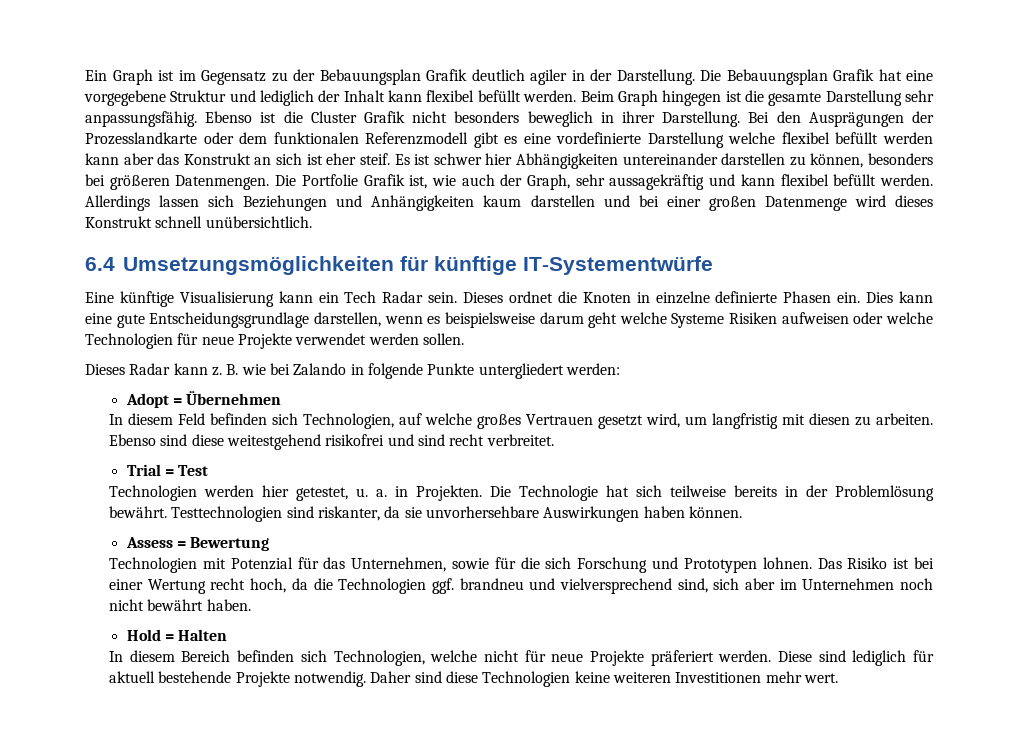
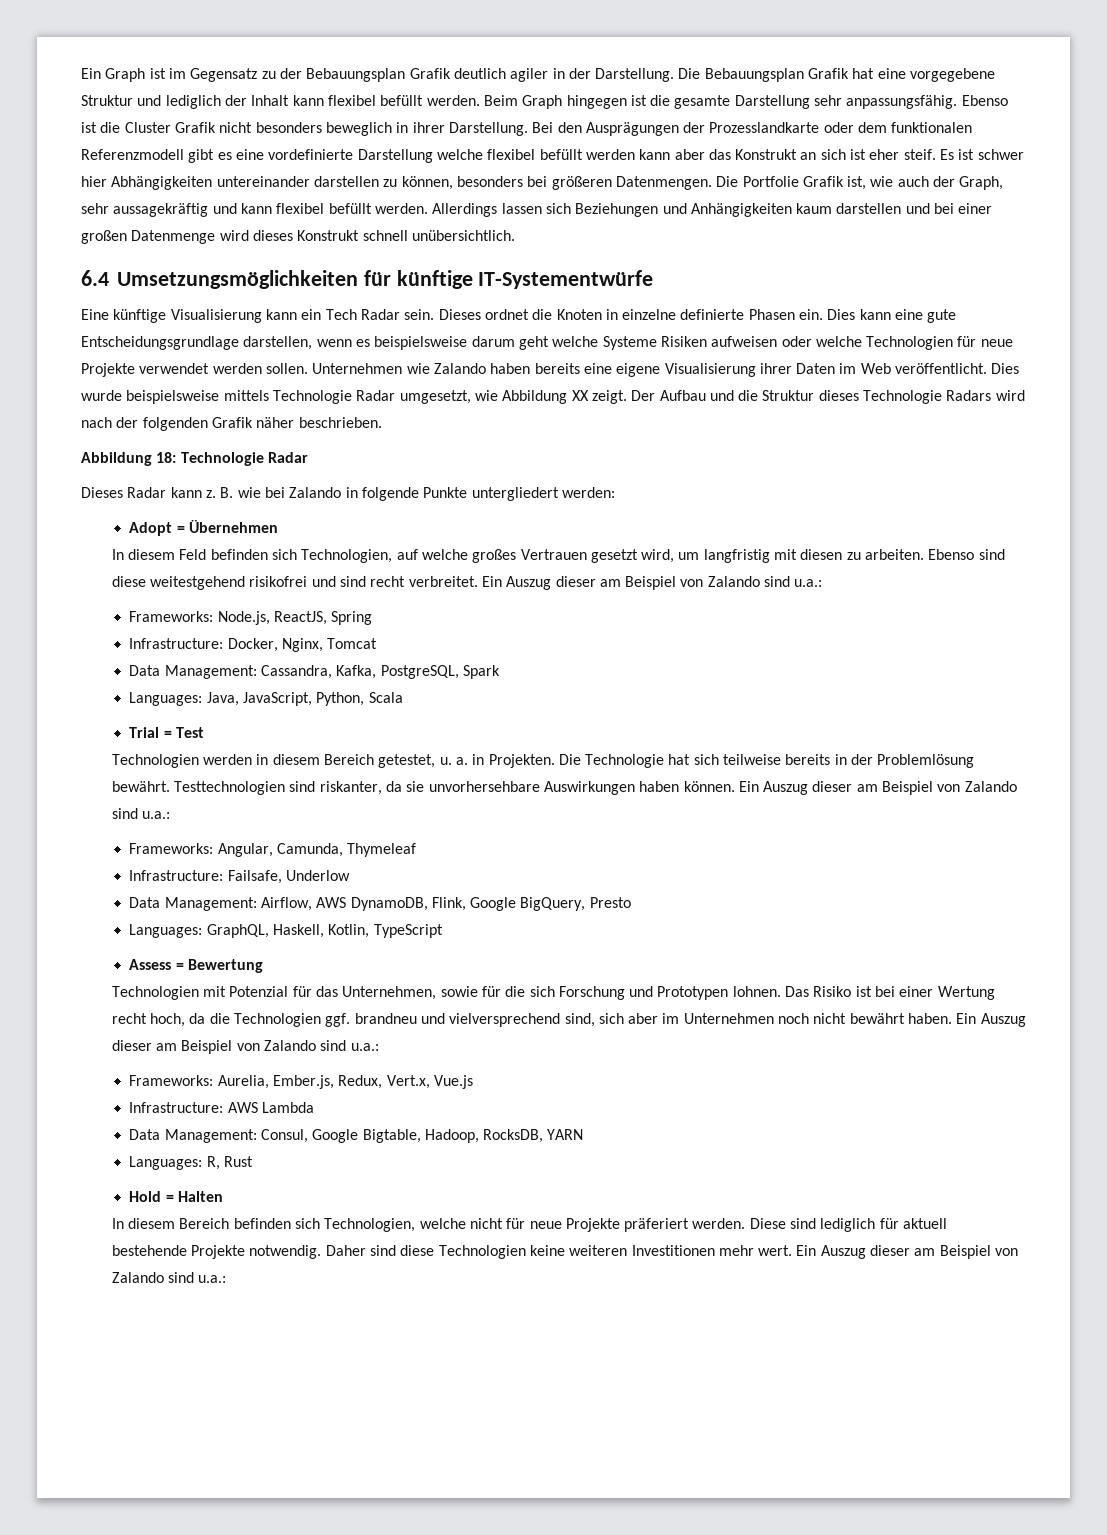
+ Unternehmen wie Zalando haben bereits eine eigene Visualisierung ihrer Daten im Web veröffentlicht. Dies wurde beispielsweise mittels Technologie Radar umgesetzt, wie Abbildung XX zeigt. Der Aufbau und die Struktur dieses Technologie Radars wird nach der folgenden Grafik näher beschrieben.
+ Abbildung 18: Technologie Radar
- Ebenso sind diese weitestgehend risikofrei und sind recht verbreitet.
+ Ebenso sind diese weitestgehend risikofrei und sind recht verbreitet. Ein Auszug dieser am Beispiel von Zalando sind u.a.:
+ Frameworks: Node.js, ReactJS, Spring
+ Infrastructure: Docker, Nginx, Tomcat
+ Data Management: Cassandra, Kafka, PostgreSQL, Spark
+ Languages: Java, JavaScript, Python, Scala
- Technologien werden hier getestet, u. a. in Projekten.
+ Technologien werden in diesem Bereich getestet, u. a. in Projekten.
- Testtechnologien sind riskanter, da sie unvorhersehbare Auswirkungen haben können.
+ Testtechnologien sind riskanter, da sie unvorhersehbare Auswirkungen haben können. Ein Auszug dieser am Beispiel von Zalando sind u.a.:
+ Frameworks: Angular, Camunda, Thymeleaf
+ Infrastructure: Failsafe, Underlow
+ Data Management: Airflow, AWS DynamoDB, Flink, Google BigQuery, Presto
+ Languages: GraphQL, Haskell, Kotlin, TypeScript
- Das Risiko ist bei einer Wertung recht hoch, da die Technologien ggf. brandneu und vielversprechend sind, sich aber im Unternehmen noch nicht bewährt haben.
+ Das Risiko ist bei einer Wertung recht hoch, da die Technologien ggf. brandneu und vielversprechend sind, sich aber im Unternehmen noch nicht bewährt haben. Ein Auszug dieser am Beispiel von Zalando sind u.a.:
+ Frameworks: Aurelia, Ember.js, Redux, Vert.x, Vue.js
+ Infrastructure: AWS Lambda
+ Data Management: Consul, Google Bigtable, Hadoop, RocksDB, YARN
+ Languages: R, Rust
- Daher sind diese Technologien keine weiteren Investitionen mehr wert.
+ Daher sind diese Technologien keine weiteren Investitionen mehr wert. Ein Auszug dieser am Beispiel von Zalando sind u.a.:

